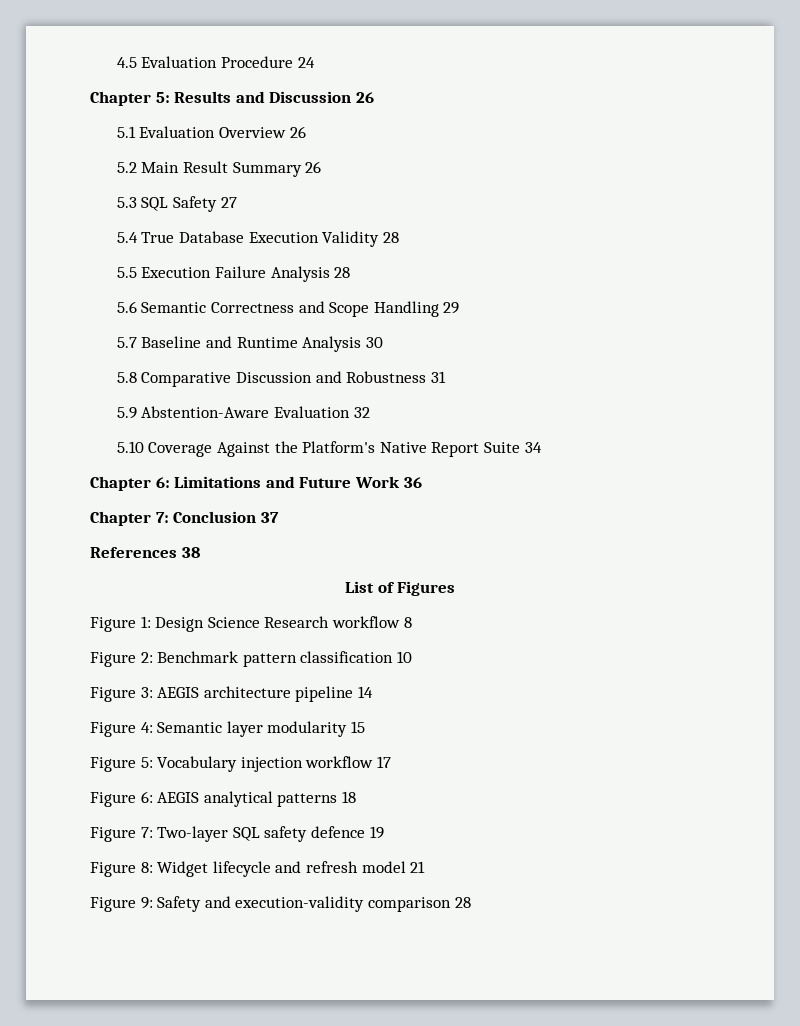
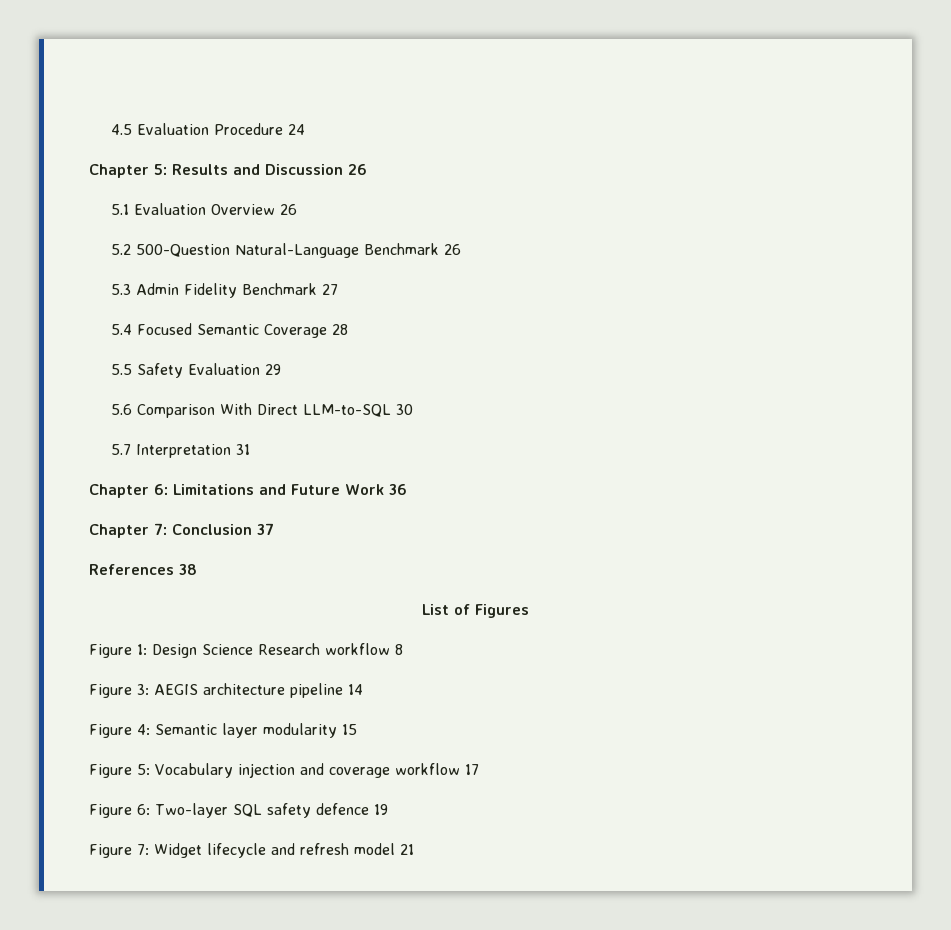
- 5.2 Main Result Summary 26
+ 5.2 500-Question Natural-Language Benchmark 26
- 5.3 SQL Safety 27
+ 5.3 Admin Fidelity Benchmark 27
- 5.4 True Database Execution Validity 28
- 5.5 Execution Failure Analysis 28
- 5.6 Semantic Correctness and Scope Handling 29
- 5.7 Baseline and Runtime Analysis 30
- 5.8 Comparative Discussion and Robustness 31
- 5.9 Abstention-Aware Evaluation 32
- 5.10 Coverage Against the Platform's Native Report Suite 34
+ 5.4 Focused Semantic Coverage 28
+ 5.5 Safety Evaluation 29
+ 5.6 Comparison With Direct LLM-to-SQL 30
+ 5.7 Interpretation 31
- Figure 2: Benchmark pattern classification 10
- Figure 5: Vocabulary injection workflow 17
+ Figure 5: Vocabulary injection and coverage workflow 17
- Figure 6: AEGIS analytical patterns 18
- Figure 7: Two-layer SQL safety defence 19
+ Figure 6: Two-layer SQL safety defence 19
- Figure 8: Widget lifecycle and refresh model 21
+ Figure 7: Widget lifecycle and refresh model 21
- Figure 9: Safety and execution-validity comparison 28

